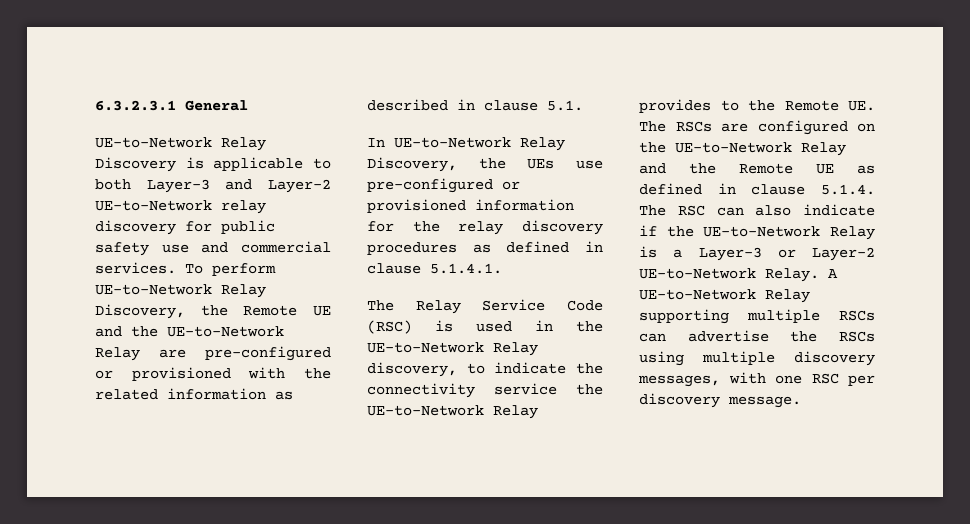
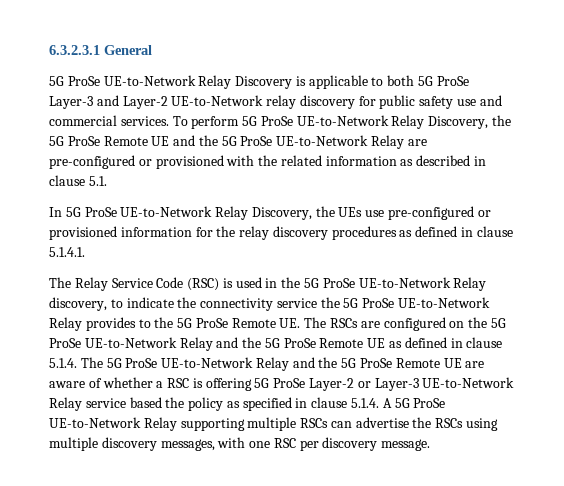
- UE-to-Network Relay Discovery is applicable to both Layer-3 and Layer-2 UE-to-Network relay discovery for public safety use and commercial services.
+ 5G ProSe UE-to-Network Relay Discovery is applicable to both 5G ProSe Layer-3 and Layer-2 UE-to-Network relay discovery for public safety use and commercial services.
- To perform UE-to-Network Relay Discovery, the Remote UE and the UE-to-Network Relay are pre-configured or provisioned with the related information as described in clause 5.1.
+ To perform 5G ProSe UE-to-Network Relay Discovery, the 5G ProSe Remote UE and the 5G ProSe UE-to-Network Relay are pre-configured or provisioned with the related information as described in clause 5.1.
- In UE-to-Network Relay Discovery, the UEs use pre-configured or provisioned information for the relay discovery procedures as defined in clause 5.1.4.1.
+ In 5G ProSe UE-to-Network Relay Discovery, the UEs use pre-configured or provisioned information for the relay discovery procedures as defined in clause 5.1.4.1.
- The Relay Service Code (RSC) is used in the UE-to-Network Relay discovery, to indicate the connectivity service the UE-to-Network Relay provides to the Remote UE. The RSCs are configured on the UE-to-Network Relay and the Remote UE as defined in clause 5.1.4. The RSC can also indicate if the UE-to-Network Relay is a Layer-3 or Layer-2 UE-to-Network Relay. A UE-to-Network Relay supporting multiple RSCs can advertise the RSCs using multiple discovery messages, with one RSC per discovery message.
+ The Relay Service Code (RSC) is used in the 5G ProSe UE-to-Network Relay discovery, to indicate the connectivity service the 5G ProSe UE-to-Network Relay provides to the 5G ProSe Remote UE. The RSCs are configured on the 5G ProSe UE-to-Network Relay and the 5G ProSe Remote UE as defined in clause 5.1.4. The 5G ProSe UE-to-Network Relay and the 5G ProSe Remote UE are aware of whether a RSC is offering 5G ProSe Layer-2 or Layer-3 UE-to-Network Relay service based the policy as specified in clause 5.1.4. A 5G ProSe UE-to-Network Relay supporting multiple RSCs can advertise the RSCs using multiple discovery messages, with one RSC per discovery message.

